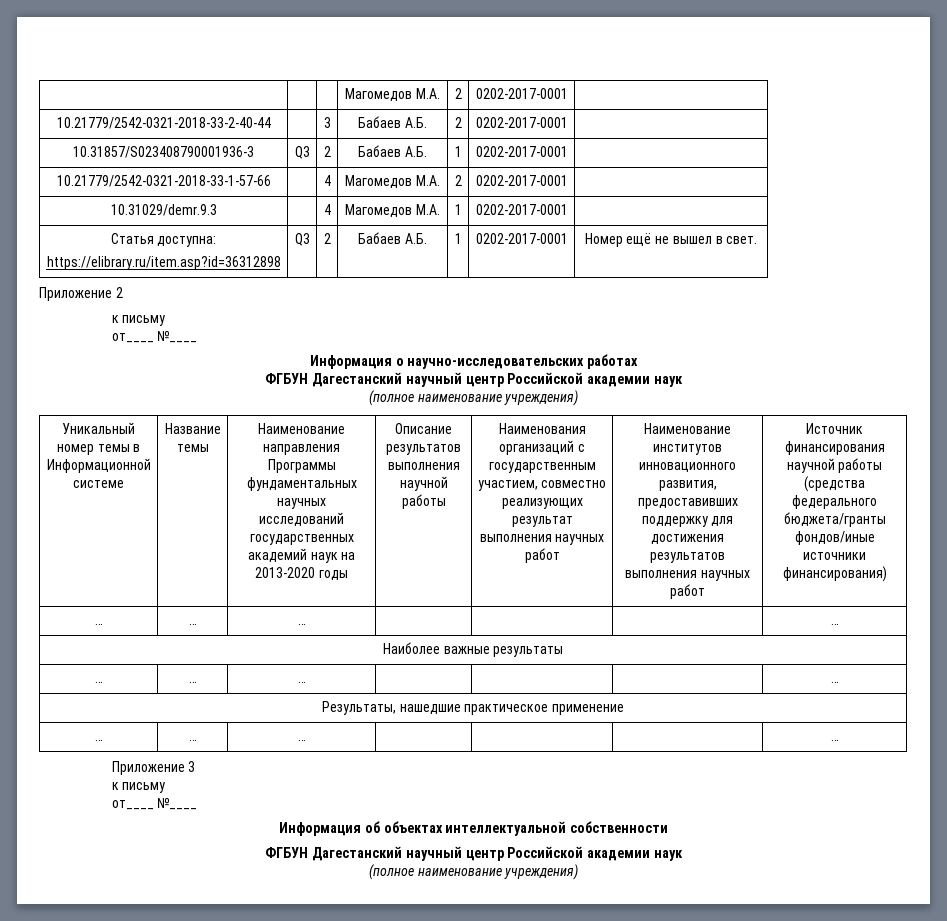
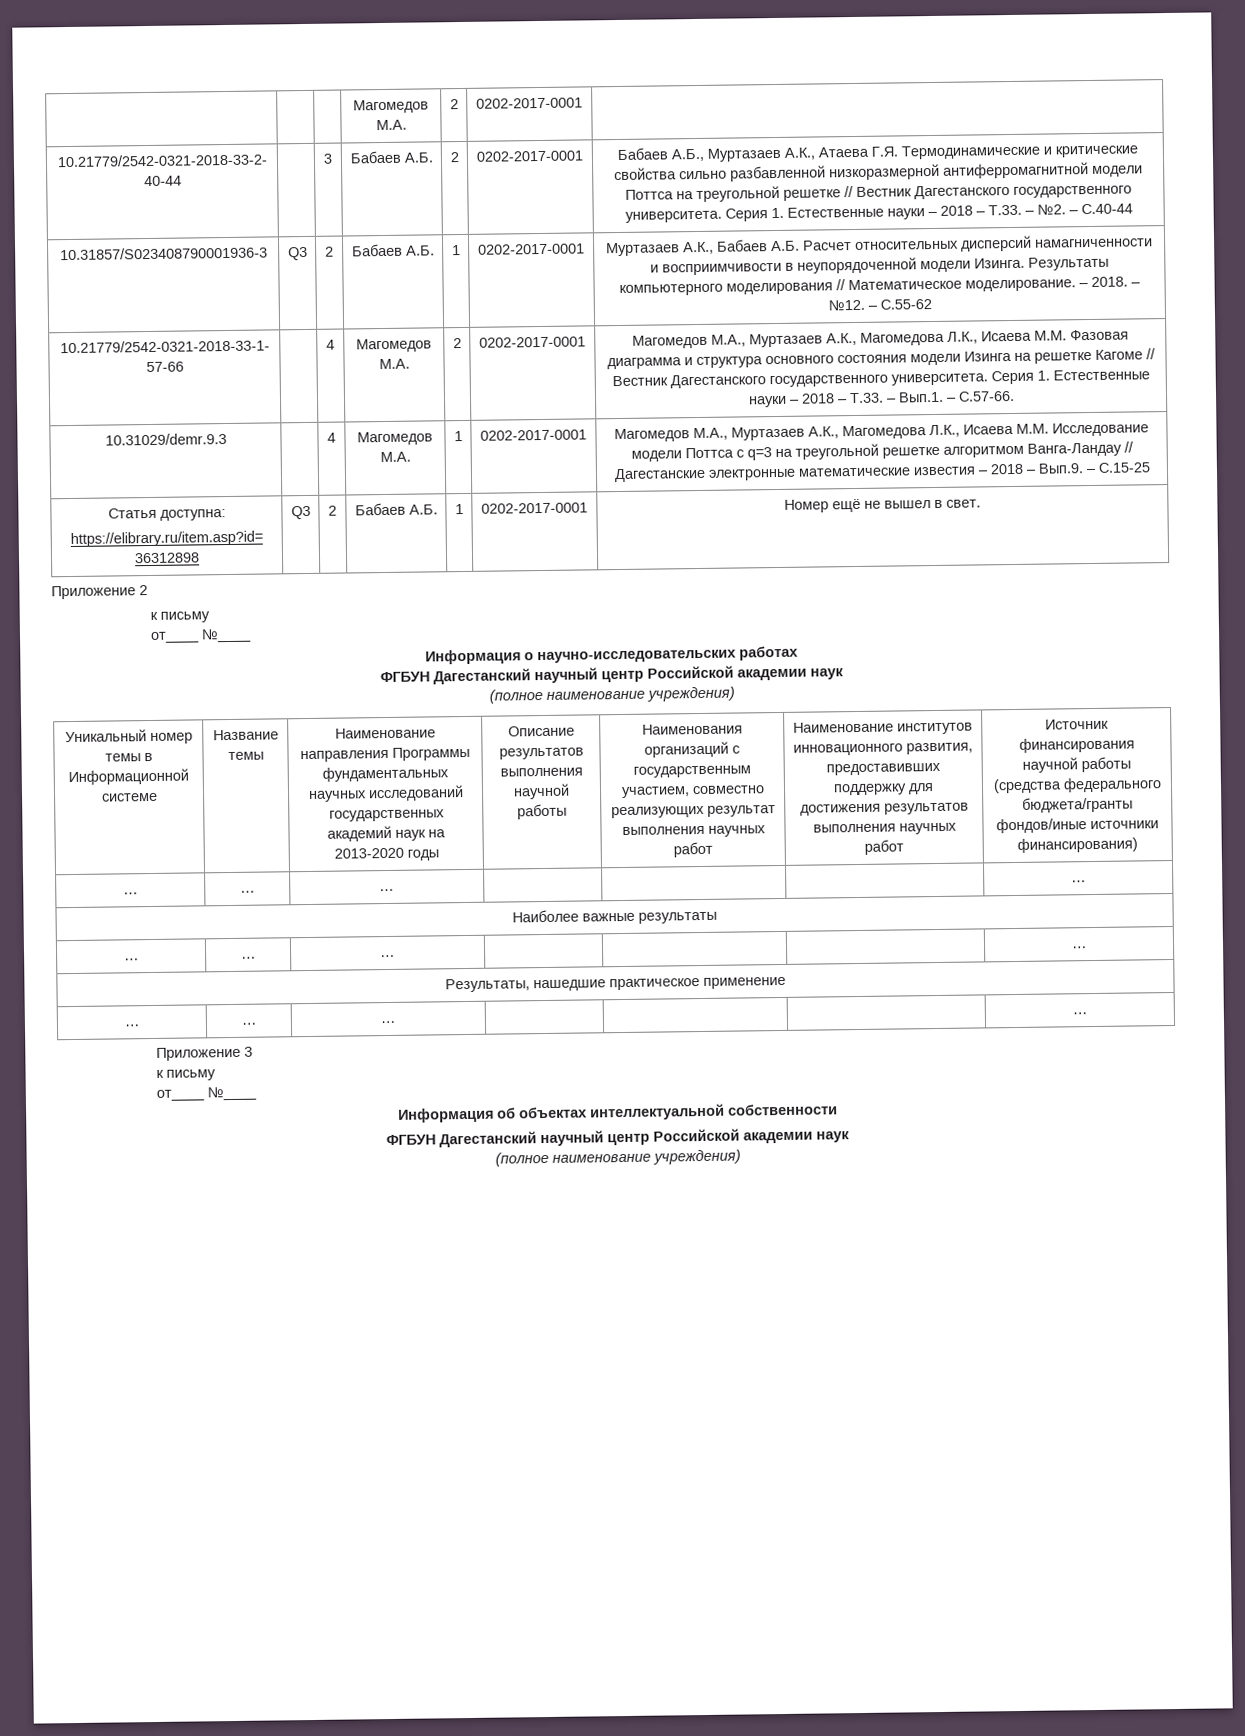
+ Бабаев А.Б., Муртазаев А.К., Атаева Г.Я. Термодинамические и критические свойства сильно разбавленной низкоразмерной антиферромагнитной модели Поттса на треугольной решетке // Вестник Дагестанского государственного университета. Серия 1. Естественные науки – 2018 – Т.33. – №2. – С.40-44
- 10.31857/S023408790001936-3 | Q3 | 2 | Бабаев А.Б. | 1 | 0202-2017-0001 |
+ 10.31857/S023408790001936-3 | Q3 | 2 | Бабаев А.Б. | 1 | 0202-2017-0001 | Муртазаев А.К., Бабаев А.Б. Расчет относительных дисперсий намагниченности и восприимчивости в неупорядоченной модели Изинга. Результаты компьютерного моделирования // Математическое моделирование. – 2018. – №12. – С.55-62
+ Магомедов М.А., Муртазаев А.К., Магомедова Л.К., Исаева М.М. Фазовая диаграмма и структура основного состояния модели Изинга на решетке Кагоме // Вестник Дагестанского государственного университета. Серия 1. Естественные науки – 2018 – Т.33. – Вып.1. – С.57-66.
- 10.31029/demr.9.3 | | 4 | Магомедов М.А. | 1 | 0202-2017-0001 |
+ 10.31029/demr.9.3 | | 4 | Магомедов М.А. | 1 | 0202-2017-0001 | Магомедов М.А., Муртазаев А.К., Магомедова Л.К., Исаева М.М. Исследование модели Поттса с q=3 на треугольной решетке алгоритмом Ванга-Ландау // Дагестанские электронные математические известия – 2018 – Вып.9. – С.15-25

